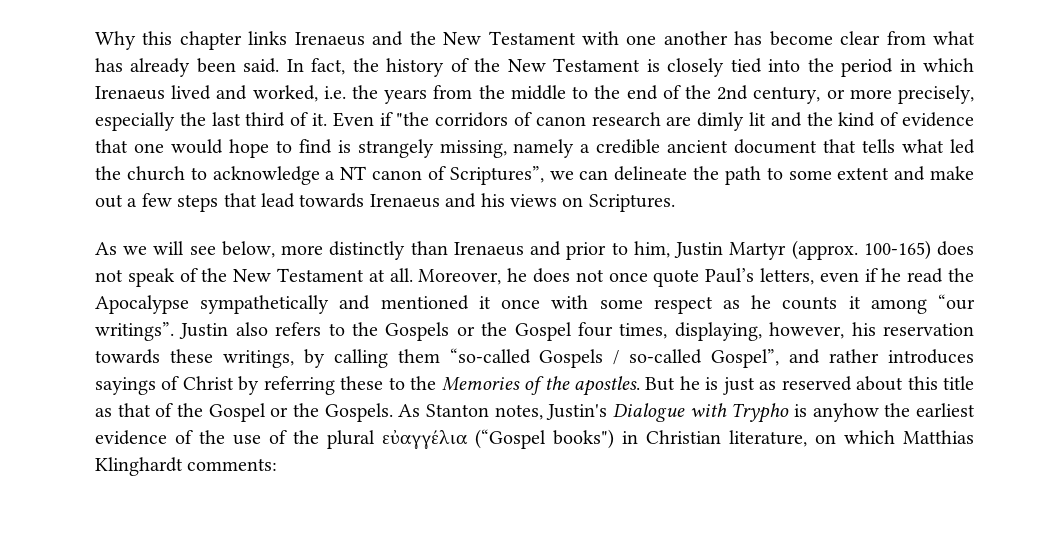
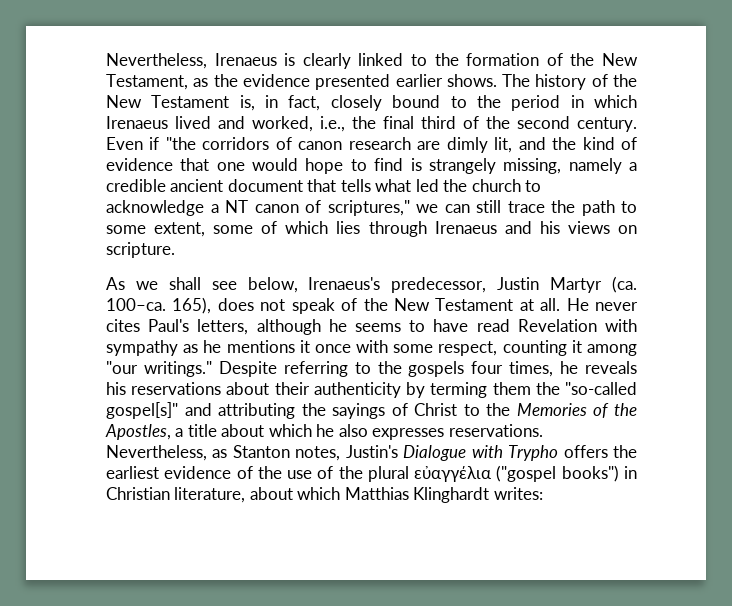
- Why this chapter links Irenaeus and the New Testament with one another has become clear from what has already been said. In fact, the history of the New Testament is closely tied into the period in which Irenaeus lived and worked, i.e. the years from the middle to the end of the 2nd century, or more precisely, especially the last third of it.
+ Nevertheless, Irenaeus is clearly linked to the formation of the New Testament, as the evidence presented earlier shows. The history of the New Testament is, in fact, closely bound to the period in which Irenaeus lived and worked, i.e., the final third of the second century.
- Even if "the corridors of canon research are dimly lit and the kind of evidence that one would hope to find is strangely missing, namely a credible ancient document that tells what led the church to acknowledge a NT canon of Scriptures”, we can delineate the path to some extent and make out a few steps that lead towards Irenaeus and his views on Scriptures.
+ Even if "the corridors of canon research are dimly lit, and the kind of evidence that one would hope to find is strangely missing, namely a credible ancient document that tells what led the church to acknowledge a NT canon of scriptures," we can still trace the path to some extent, some of which lies through Irenaeus and his views on scripture.
- As we will see below, more distinctly than Irenaeus and prior to him, Justin Martyr (approx. 100-165) does not speak of the New Testament at all.
+ As we shall see below, Irenaeus's predecessor, Justin Martyr (ca. 100–ca. 165), does not speak of the New Testament at all.
- Moreover, he does not once quote Paul’s letters, even if he read the Apocalypse sympathetically and mentioned it once with some respect as he counts it among “our writings”. Justin also refers to the Gospels or the Gospel four times, displaying, however, his reservation towards these writings, by calling them “so-called Gospels / so-called Gospel”, and rather introduces sayings of Christ by referring these to the Memories of the apostles. But he is just as reserved about this title as that of the Gospel or the Gospels. As Stanton notes, Justin's Dialogue with Trypho is anyhow the earliest evidence of the use of the plural εὐαγγέλια (“Gospel books") in Christian literature, on which Matthias Klinghardt comments:
+ He never cites Paul's letters, although he seems to have read Revelation with sympathy as he mentions it once with some respect, counting it among "our writings." Despite referring to the gospels four times, he reveals his reservations about their authenticity by terming them the "so-called gospel[s]" and attributing the sayings of Christ to the Memories of the Apostles, a title about which he also expresses reservations. Nevertheless, as Stanton notes, Justin's Dialogue with Trypho offers the earliest evidence of the use of the plural εὐαγγέλια ("gospel books") in Christian literature, about which Matthias Klinghardt writes:

